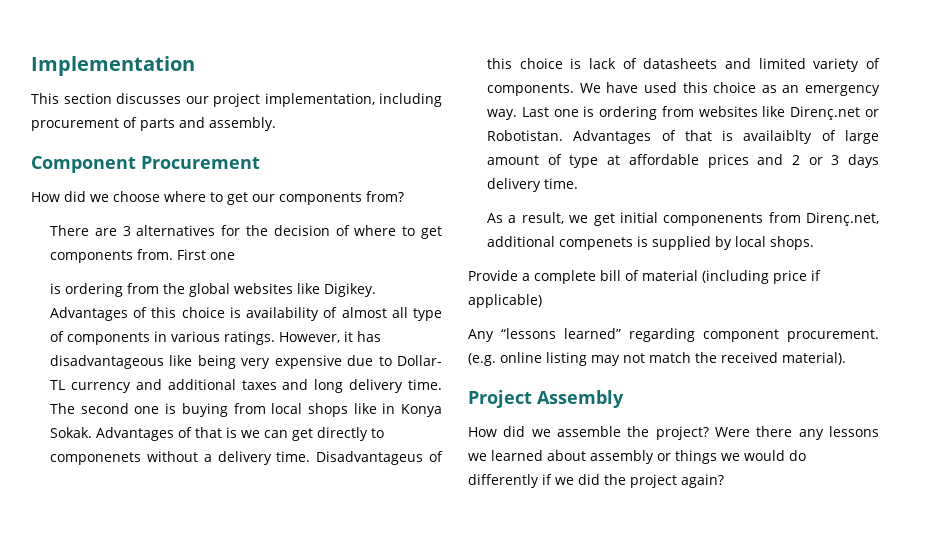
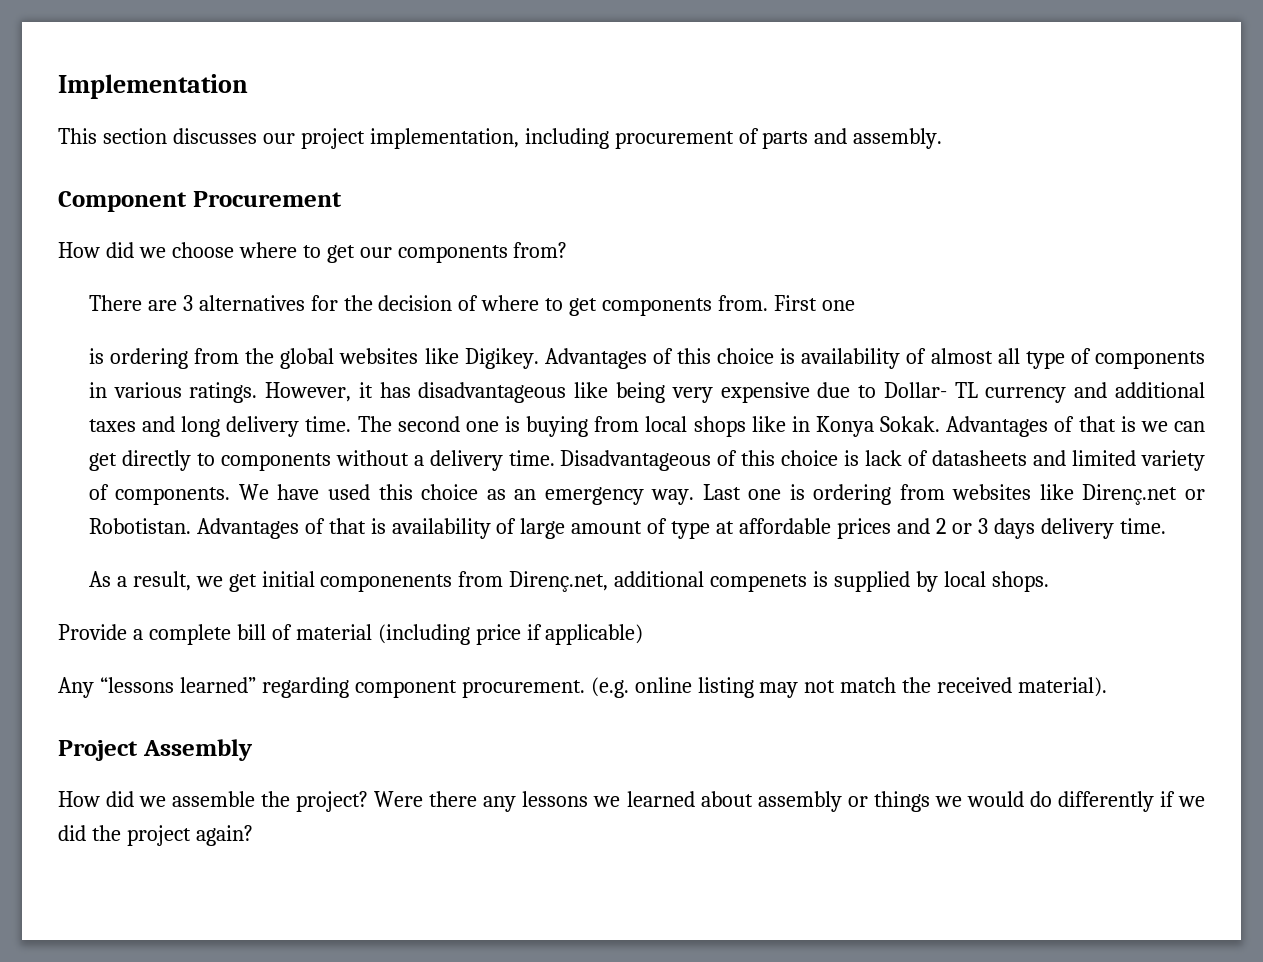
- Advantages of that is we can get directly to componenets without a delivery time.
+ Advantages of that is we can get directly to components without a delivery time.
- Disadvantageus of this choice is lack of datasheets and limited variety of components.
+ Disadvantageous of this choice is lack of datasheets and limited variety of components.
- Advantages of that is availaiblty of large amount of type at affordable prices and 2 or 3 days delivery time.
+ Advantages of that is availability of large amount of type at affordable prices and 2 or 3 days delivery time.

